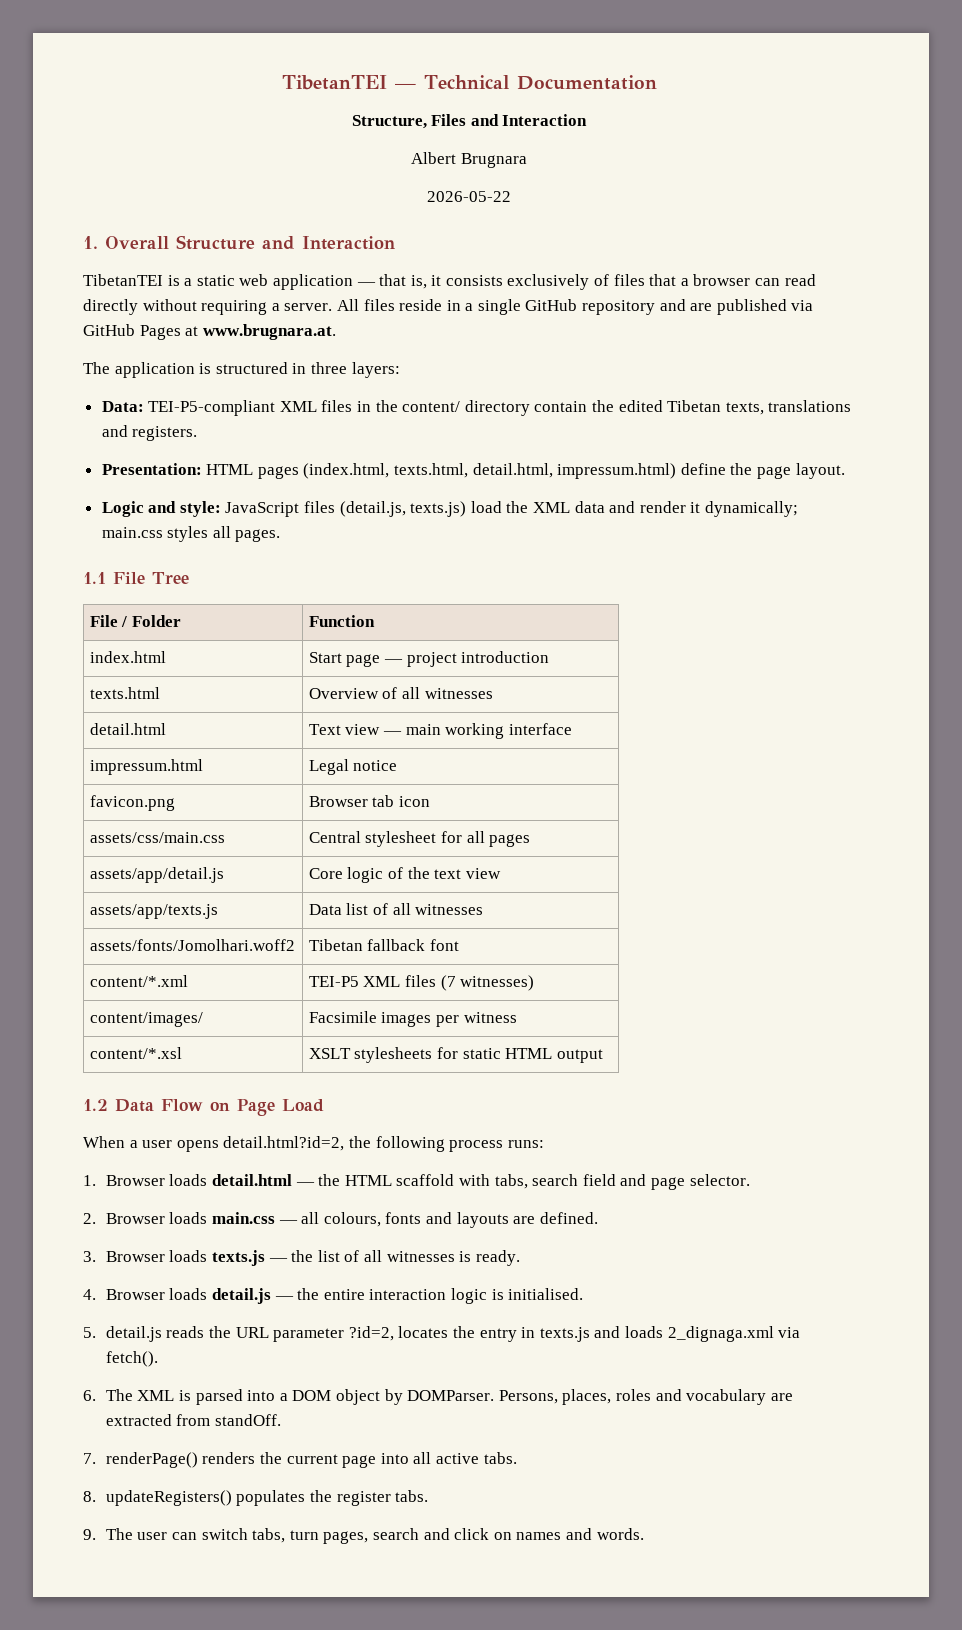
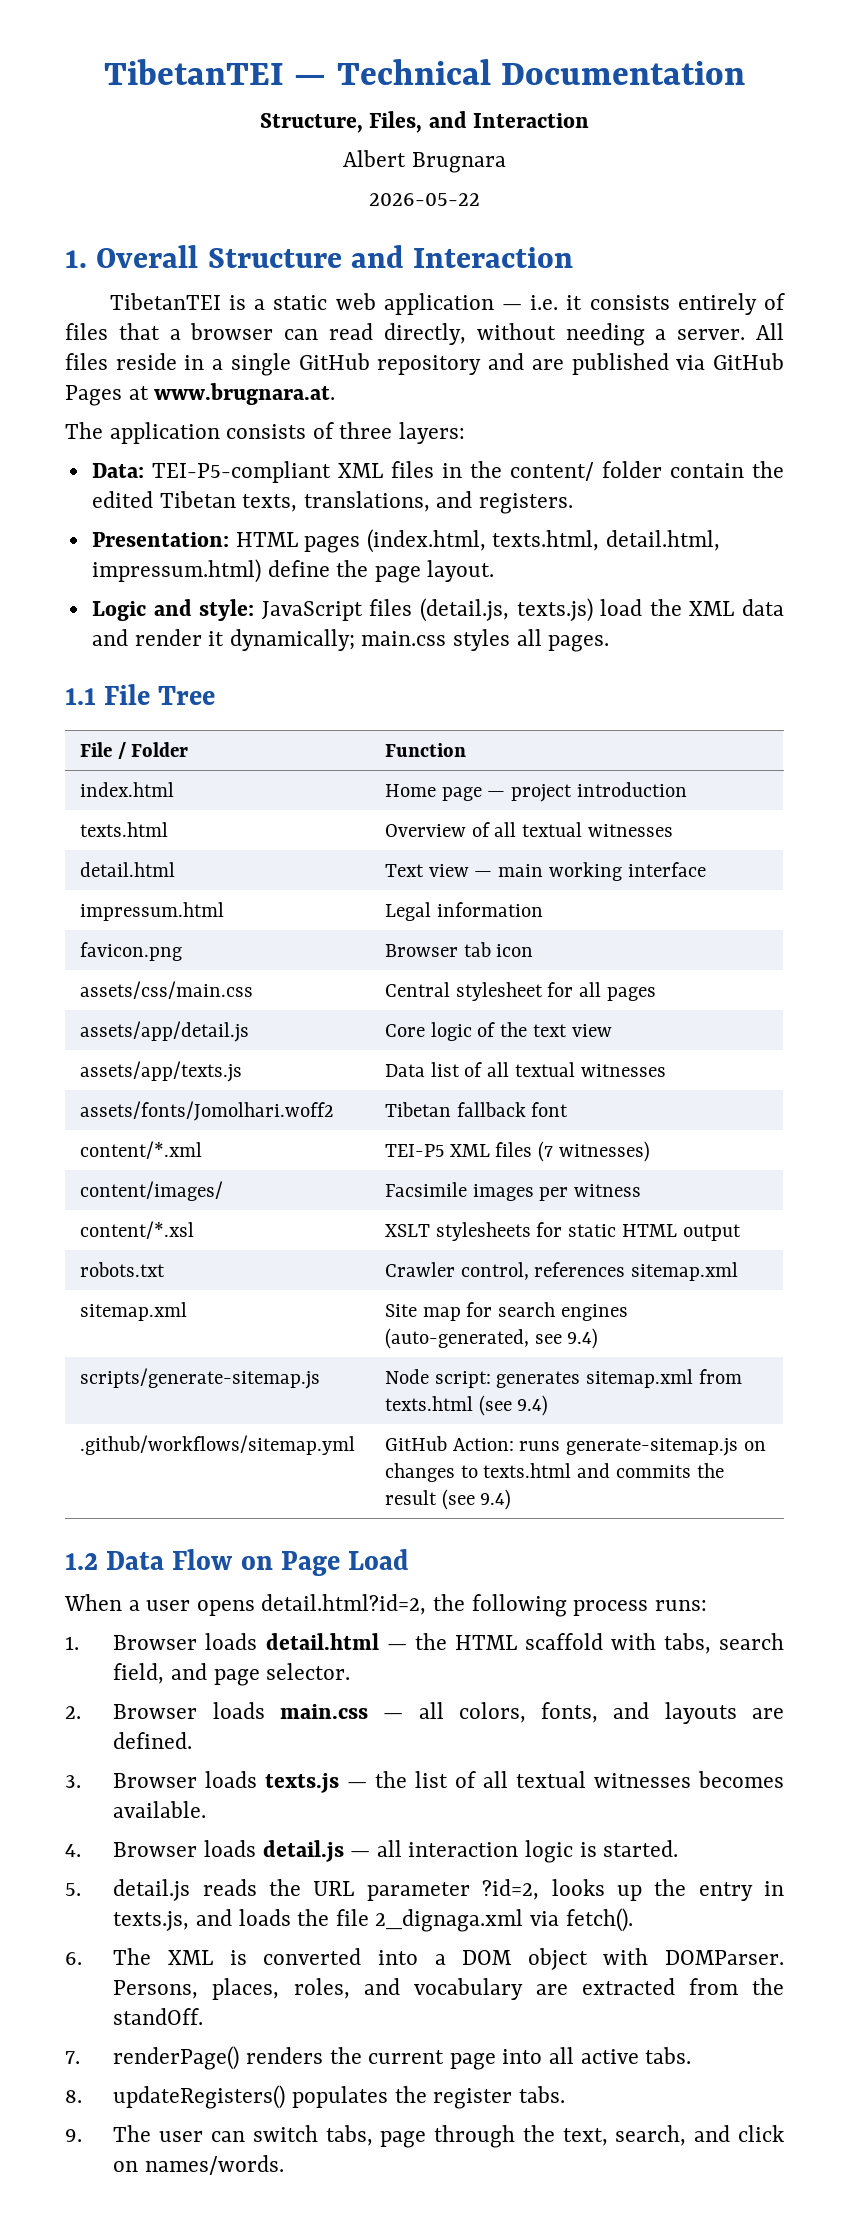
- Structure, Files and Interaction
+ Structure, Files, and Interaction
- TibetanTEI is a static web application — that is, it consists exclusively of files that a browser can read directly without requiring a server.
+ TibetanTEI is a static web application — i.e. it consists entirely of files that a browser can read directly, without needing a server.
- The application is structured in three layers:
+ The application consists of three layers:
- Data: TEI-P5-compliant XML files in the content/ directory contain the edited Tibetan texts, translations and registers.
+ Data: TEI-P5-compliant XML files in the content/ folder contain the edited Tibetan texts, translations, and registers.
- index.html | Start page — project introduction
+ index.html | Home page — project introduction
- texts.html | Overview of all witnesses
+ texts.html | Overview of all textual witnesses
- impressum.html | Legal notice
+ impressum.html | Legal information
- assets/app/texts.js | Data list of all witnesses
+ assets/app/texts.js | Data list of all textual witnesses
+ robots.txt | Crawler control, references sitemap.xml
+ sitemap.xml | Site map for search engines (auto-generated, see 9.4)
+ scripts/generate-sitemap.js | Node script: generates sitemap.xml from texts.html (see 9.4)
+ .github/workflows/sitemap.yml | GitHub Action: runs generate-sitemap.js on changes to texts.html and commits the result (see 9.4)
- 1. Browser loads detail.html — the HTML scaffold with tabs, search field and page selector.
+ 1. Browser loads detail.html — the HTML scaffold with tabs, search field, and page selector.
- 2. Browser loads main.css — all colours, fonts and layouts are defined.
+ 2. Browser loads main.css — all colors, fonts, and layouts are defined.
- 3. Browser loads texts.js — the list of all witnesses is ready.
+ 3. Browser loads texts.js — the list of all textual witnesses becomes available.
- 4. Browser loads detail.js — the entire interaction logic is initialised.
+ 4. Browser loads detail.js — all interaction logic is started.
- 5. detail.js reads the URL parameter ?id=2, locates the entry in texts.js and loads 2_dignaga.xml via fetch().
+ 5. detail.js reads the URL parameter ?id=2, looks up the entry in texts.js, and loads the file 2_dignaga.xml via fetch().
- 6. The XML is parsed into a DOM object by DOMParser.
+ 6. The XML is converted into a DOM object with DOMParser.
- Persons, places, roles and vocabulary are extracted from standOff.
+ Persons, places, roles, and vocabulary are extracted from the standOff.
- 9. The user can switch tabs, turn pages, search and click on names and words.
+ 9. The user can switch tabs, page through the text, search, and click on names/words.

